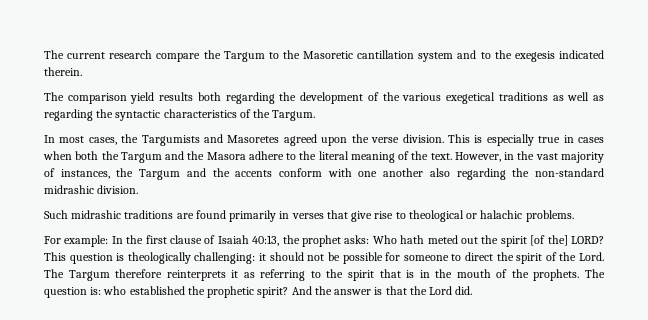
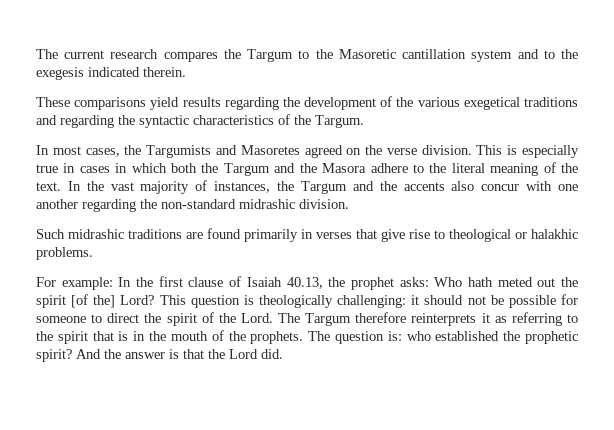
- The current research compare the Targum to the Masoretic cantillation system and to the exegesis indicated therein.
+ The current research compares the Targum to the Masoretic cantillation system and to the exegesis indicated therein.
- The comparison yield results both regarding the development of the various exegetical traditions as well as regarding the syntactic characteristics of the Targum.
+ These comparisons yield results regarding the development of the various exegetical traditions and regarding the syntactic characteristics of the Targum.
- In most cases, the Targumists and Masoretes agreed upon the verse division.
+ In most cases, the Targumists and Masoretes agreed on the verse division.
- This is especially true in cases when both the Targum and the Masora adhere to the literal meaning of the text.
+ This is especially true in cases in which both the Targum and the Masora adhere to the literal meaning of the text.
- However, in the vast majority of instances, the Targum and the accents conform with one another also regarding the non-standard midrashic division.
+ In the vast majority of instances, the Targum and the accents also concur with one another regarding the non-standard midrashic division.
- Such midrashic traditions are found primarily in verses that give rise to theological or halachic problems.
+ Such midrashic traditions are found primarily in verses that give rise to theological or halakhic problems.
- For example: In the first clause of Isaiah 40:13, the prophet asks: Who hath meted out the spirit [of the] LORD?
+ For example: In the first clause of Isaiah 40.13, the prophet asks: Who hath meted out the spirit [of the] Lord?

